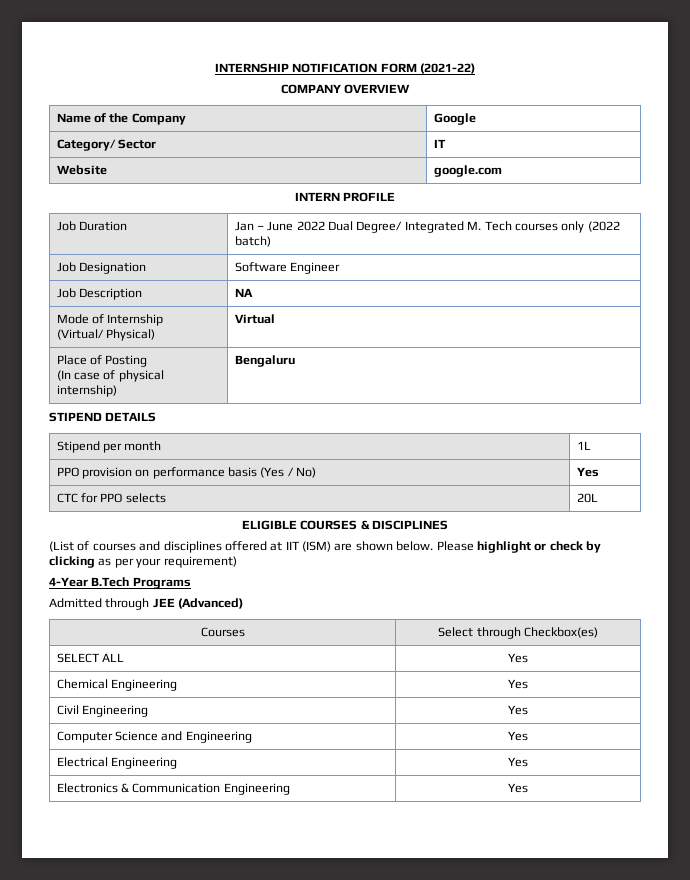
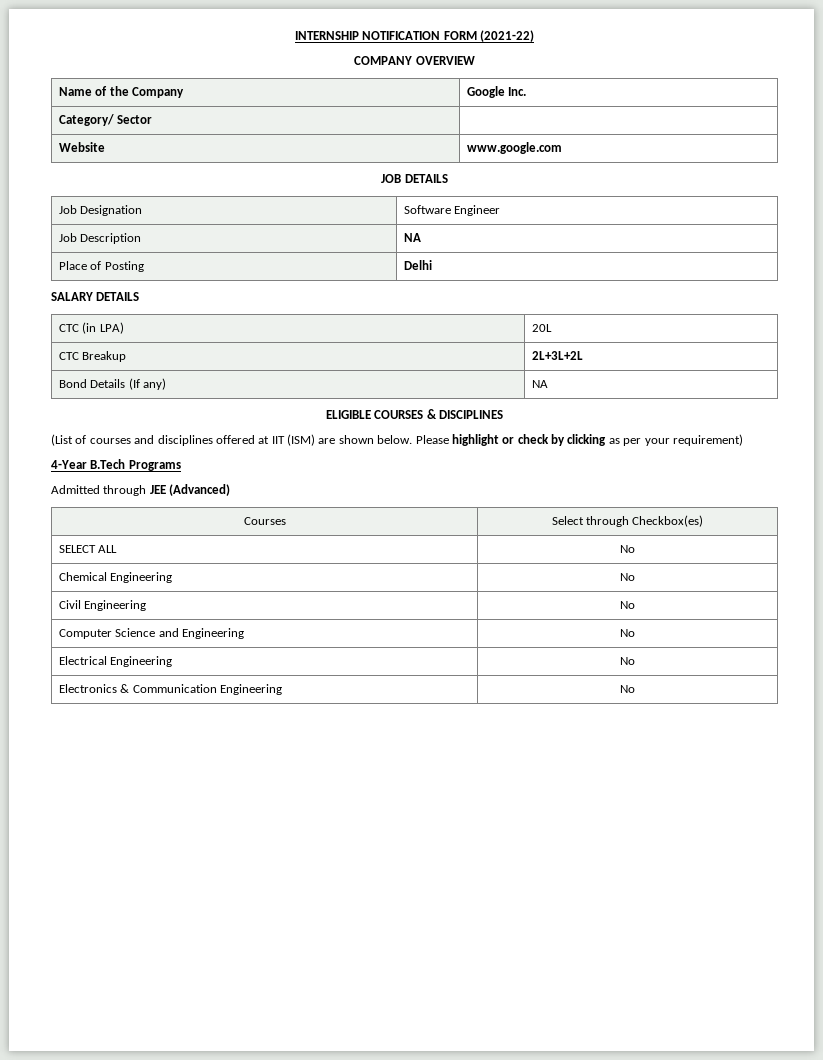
- Name of the Company | Google
+ Name of the Company | Google Inc.
- Category/ Sector | IT
+ Category/ Sector |
- Website | google.com
- INTERN PROFILE
- Job Duration | Jan – June 2022 Dual Degree/ Integrated M. Tech courses only (2022 batch)
+ Website | www.google.com
+ JOB DETAILS
- Mode of Internship
- (Virtual/ Physical) | Virtual
- Place of Posting
- (In case of physical internship) | Bengaluru
- STIPEND DETAILS
- Stipend per month | 1L
- PPO provision on performance basis (Yes / No) | Yes
- CTC for PPO selects | 20L
+ Place of Posting | Delhi
+ SALARY DETAILS
+ CTC (in LPA) | 20L
+ CTC Breakup | 2L+3L+2L
+ Bond Details (If any) | NA
- SELECT ALL | Yes
+ SELECT ALL | No
- Chemical Engineering | Yes
+ Chemical Engineering | No
- Civil Engineering | Yes
+ Civil Engineering | No
- Computer Science and Engineering | Yes
+ Computer Science and Engineering | No
- Electrical Engineering | Yes
+ Electrical Engineering | No
- Electronics & Communication Engineering | Yes
+ Electronics & Communication Engineering | No

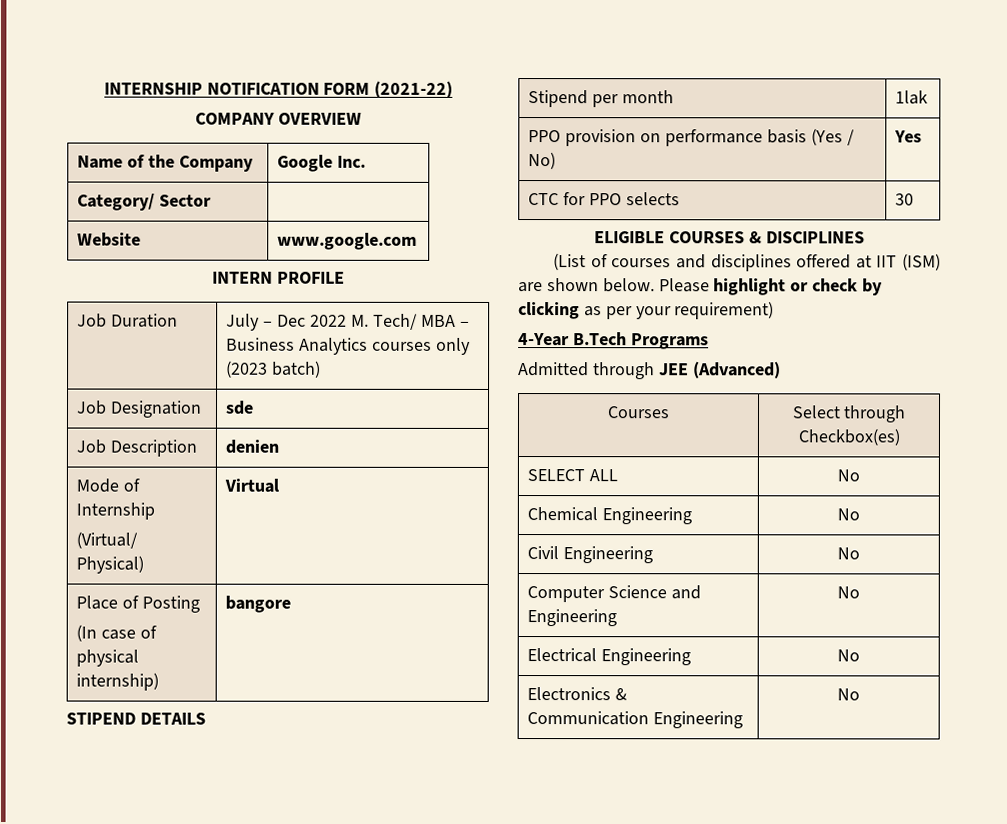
- JOB DETAILS
+ INTERN PROFILE
+ Job Duration | July – Dec 2022 M. Tech/ MBA – Business Analytics courses only (2023 batch)
- Job Designation | Software Engineer
+ Job Designation | sde
- Job Description | NA
- Place of Posting | Delhi
- SALARY DETAILS
- CTC (in LPA) | 20L
- CTC Breakup | 2L+3L+2L
- Bond Details (If any) | NA
+ Job Description | denien
+ Mode of Internship
+ (Virtual/ Physical) | Virtual
+ Place of Posting
+ (In case of physical internship) | bangore
+ STIPEND DETAILS
+ Stipend per month | 1lak
+ PPO provision on performance basis (Yes / No) | Yes
+ CTC for PPO selects | 30

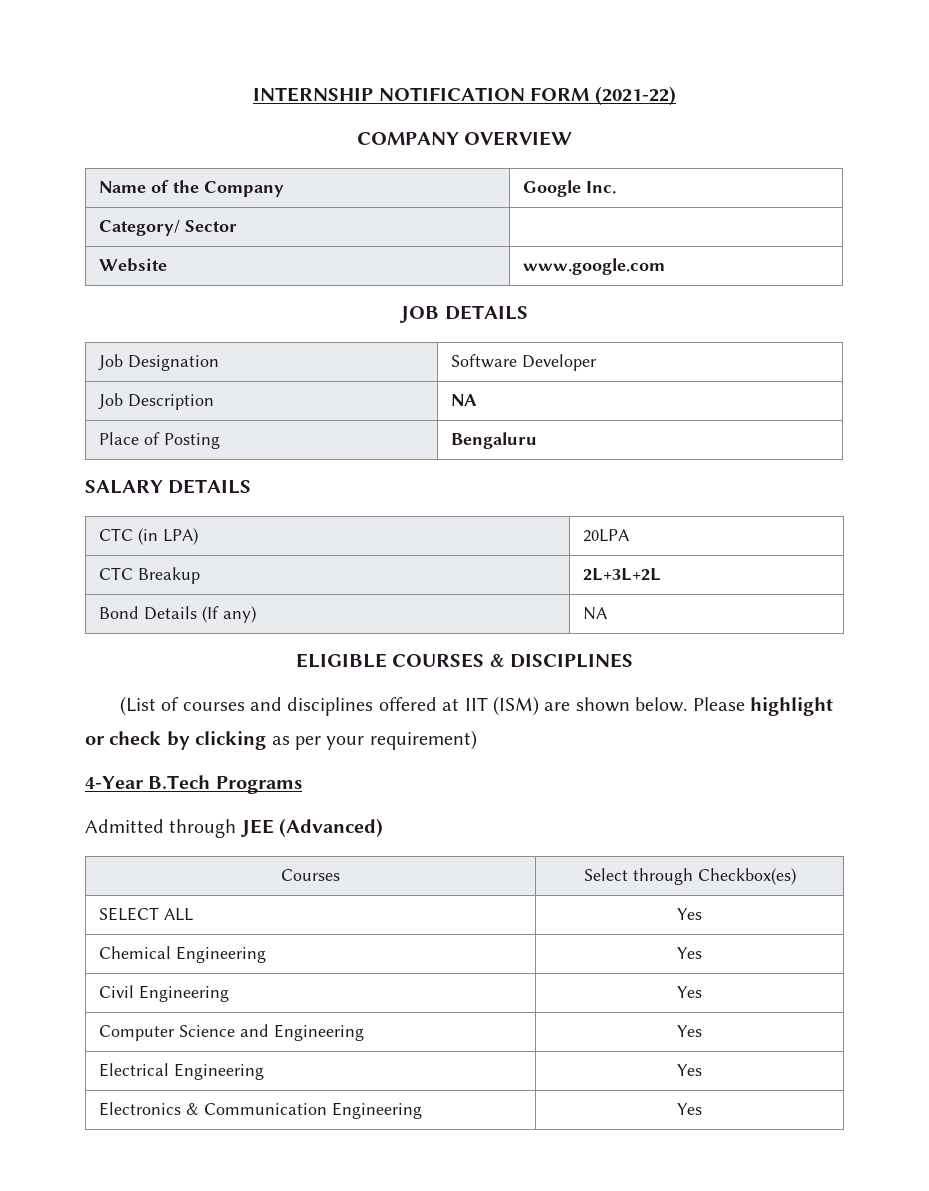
- INTERN PROFILE
- Job Duration | July – Dec 2022 M. Tech/ MBA – Business Analytics courses only (2023 batch)
+ JOB DETAILS
- Job Designation | sde
+ Job Designation | Software Developer
- Job Description | denien
- Mode of Internship
- (Virtual/ Physical) | Virtual
- Place of Posting
- (In case of physical internship) | bangore
- STIPEND DETAILS
- Stipend per month | 1lak
- PPO provision on performance basis (Yes / No) | Yes
- CTC for PPO selects | 30
+ Job Description | NA
+ Place of Posting | Bengaluru
+ SALARY DETAILS
+ CTC (in LPA) | 20LPA
+ CTC Breakup | 2L+3L+2L
+ Bond Details (If any) | NA
- SELECT ALL | No
+ SELECT ALL | Yes
- Chemical Engineering | No
+ Chemical Engineering | Yes
- Civil Engineering | No
+ Civil Engineering | Yes
- Computer Science and Engineering | No
+ Computer Science and Engineering | Yes
- Electrical Engineering | No
+ Electrical Engineering | Yes
- Electronics & Communication Engineering | No
+ Electronics & Communication Engineering | Yes

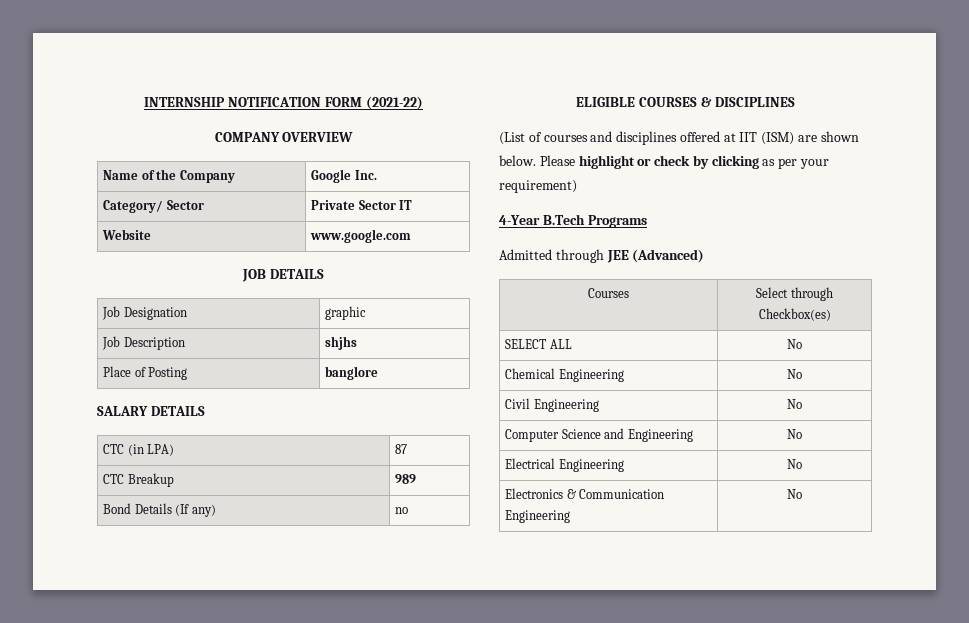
- Category/ Sector |
+ Category/ Sector | Private Sector IT
- Job Designation | Software Developer
+ Job Designation | graphic
- Job Description | NA
+ Job Description | shjhs
- Place of Posting | Bengaluru
+ Place of Posting | banglore
- CTC (in LPA) | 20LPA
+ CTC (in LPA) | 87
- CTC Breakup | 2L+3L+2L
+ CTC Breakup | 989
- Bond Details (If any) | NA
+ Bond Details (If any) | no
- SELECT ALL | Yes
+ SELECT ALL | No
- Chemical Engineering | Yes
+ Chemical Engineering | No
- Civil Engineering | Yes
+ Civil Engineering | No
- Computer Science and Engineering | Yes
+ Computer Science and Engineering | No
- Electrical Engineering | Yes
+ Electrical Engineering | No
- Electronics & Communication Engineering | Yes
+ Electronics & Communication Engineering | No

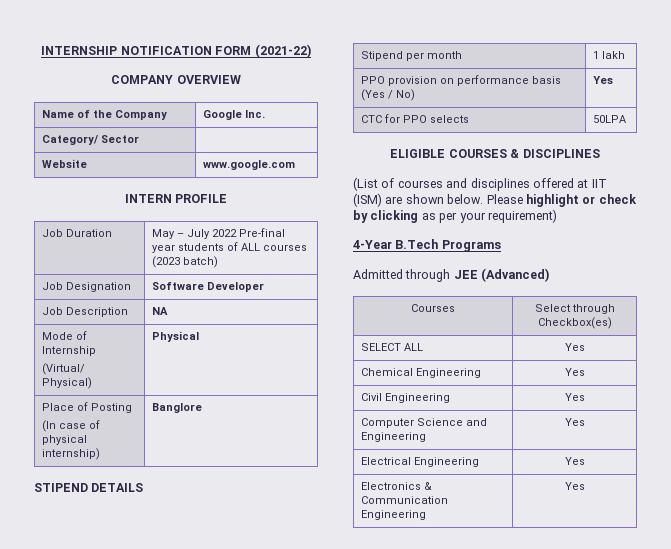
- Category/ Sector | Private Sector IT
+ Category/ Sector |
- JOB DETAILS
+ INTERN PROFILE
+ Job Duration | May – July 2022 Pre-final year students of ALL courses (2023 batch)
- Job Designation | graphic
+ Job Designation | Software Developer
- Job Description | shjhs
- Place of Posting | banglore
- SALARY DETAILS
- CTC (in LPA) | 87
- CTC Breakup | 989
- Bond Details (If any) | no
+ Job Description | NA
+ Mode of Internship
+ (Virtual/ Physical) | Physical
+ Place of Posting
+ (In case of physical internship) | Banglore
+ STIPEND DETAILS
+ Stipend per month | 1 lakh
+ PPO provision on performance basis (Yes / No) | Yes
+ CTC for PPO selects | 50LPA
- SELECT ALL | No
+ SELECT ALL | Yes
- Chemical Engineering | No
+ Chemical Engineering | Yes
- Civil Engineering | No
+ Civil Engineering | Yes
- Computer Science and Engineering | No
+ Computer Science and Engineering | Yes
- Electrical Engineering | No
+ Electrical Engineering | Yes
- Electronics & Communication Engineering | No
+ Electronics & Communication Engineering | Yes

